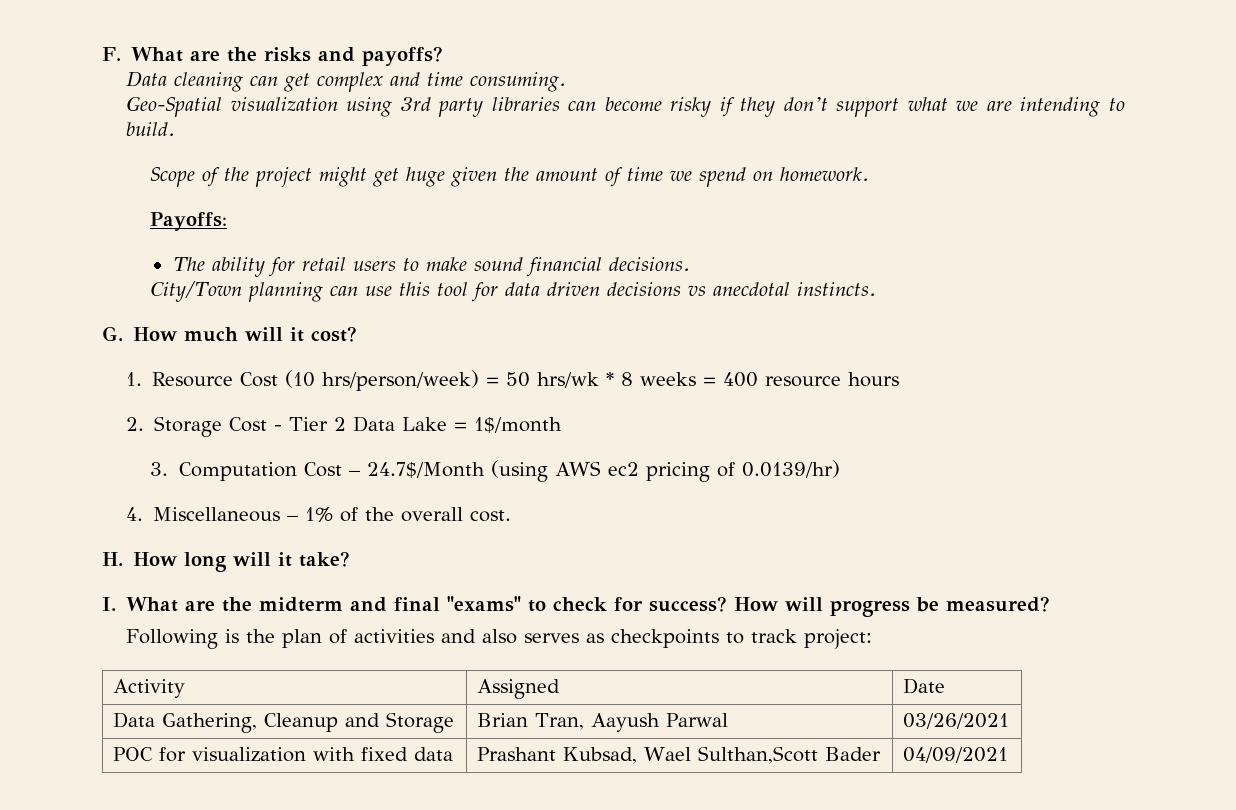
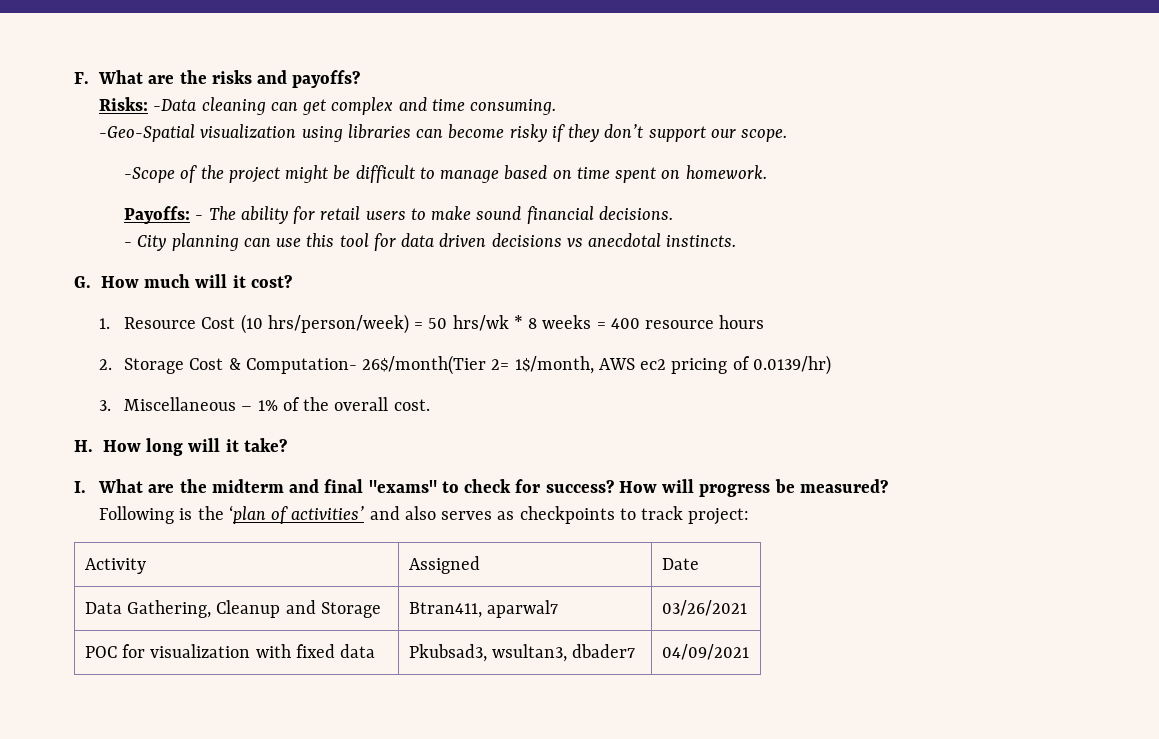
- Data cleaning can get complex and time consuming.
+ Risks: -Data cleaning can get complex and time consuming.
- Geo-Spatial visualization using 3rd party libraries can become risky if they don’t support what we are intending to build.
- Scope of the project might get huge given the amount of time we spend on homework.
+ -Geo-Spatial visualization using libraries can become risky if they don’t support our scope.
+ -Scope of the project might be difficult to manage based on time spent on homework.
- Payoffs:
- The ability for retail users to make sound financial decisions.
+ Payoffs: - The ability for retail users to make sound financial decisions.
- City/Town planning can use this tool for data driven decisions vs anecdotal instincts.
+ - City planning can use this tool for data driven decisions vs anecdotal instincts.
- 2. Storage Cost - Tier 2 Data Lake = 1$/month
- 3. Computation Cost – 24.7$/Month (using AWS ec2 pricing of 0.0139/hr)
+ 2. Storage Cost & Computation- 26$/month(Tier 2= 1$/month, AWS ec2 pricing of 0.0139/hr)
- 4. Miscellaneous – 1% of the overall cost.
+ 3. Miscellaneous – 1% of the overall cost.
- Following is the plan of activities and also serves as checkpoints to track project:
+ Following is the ‘plan of activities’ and also serves as checkpoints to track project:
- Data Gathering, Cleanup and Storage | Brian Tran, Aayush Parwal | 03/26/2021
+ Data Gathering, Cleanup and Storage | Btran411, aparwal7 | 03/26/2021
- POC for visualization with fixed data | Prashant Kubsad, Wael Sulthan,Scott Bader | 04/09/2021
+ POC for visualization with fixed data | Pkubsad3, wsultan3, dbader7 | 04/09/2021

